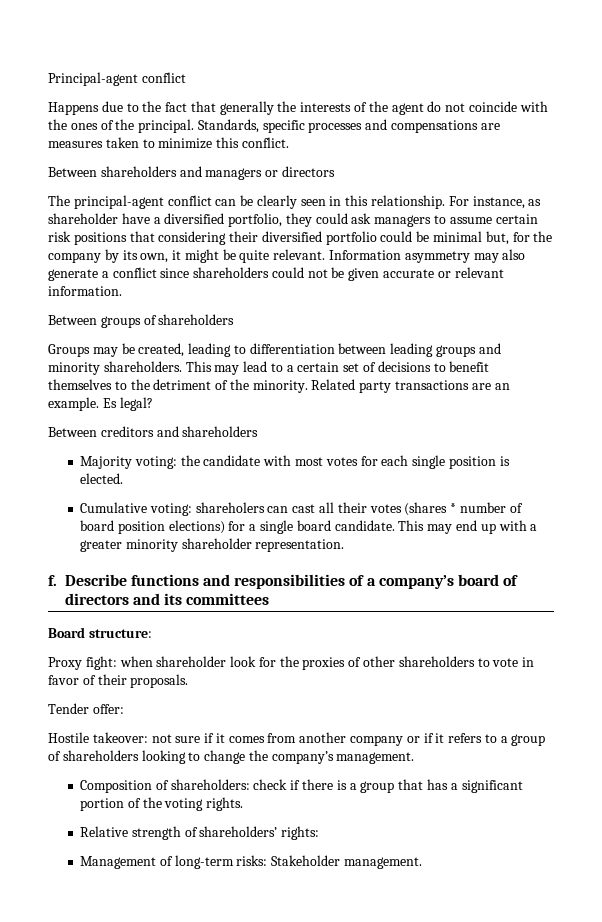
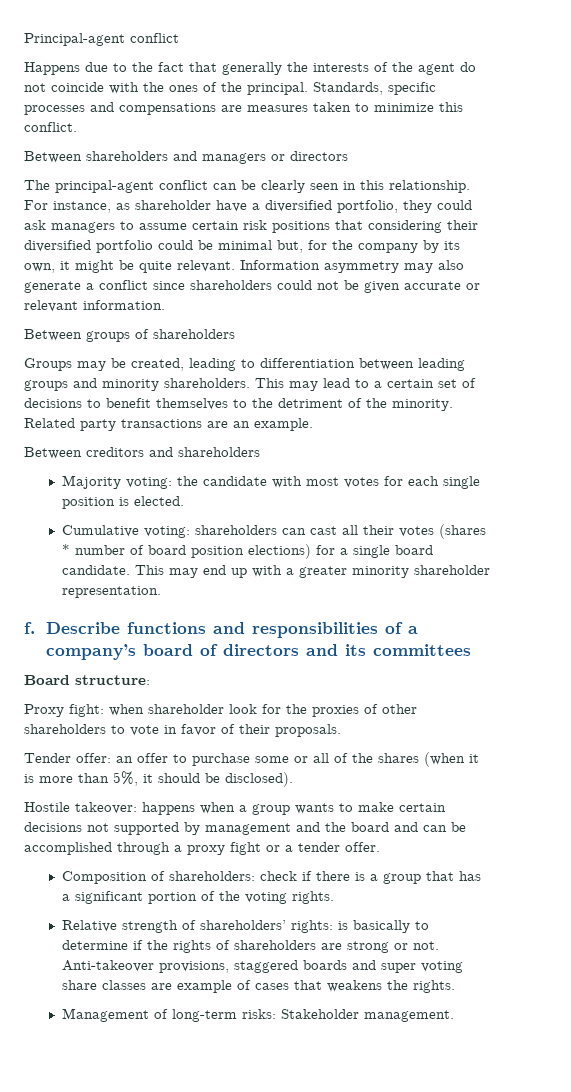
- Es legal?
- Cumulative voting: shareholers can cast all their votes (shares * number of board position elections) for a single board candidate.
+ Cumulative voting: shareholders can cast all their votes (shares * number of board position elections) for a single board candidate.
- Tender offer:
- Hostile takeover: not sure if it comes from another company or if it refers to a group of shareholders looking to change the company’s management.
+ Tender offer: an offer to purchase some or all of the shares (when it is more than 5%, it should be disclosed).
+ Hostile takeover: happens when a group wants to make certain decisions not supported by management and the board and can be accomplished through a proxy fight or a tender offer.
- Relative strength of shareholders’ rights:
+ Relative strength of shareholders’ rights: is basically to determine if the rights of shareholders are strong or not. Anti-takeover provisions, staggered boards and super voting share classes are example of cases that weakens the rights.

